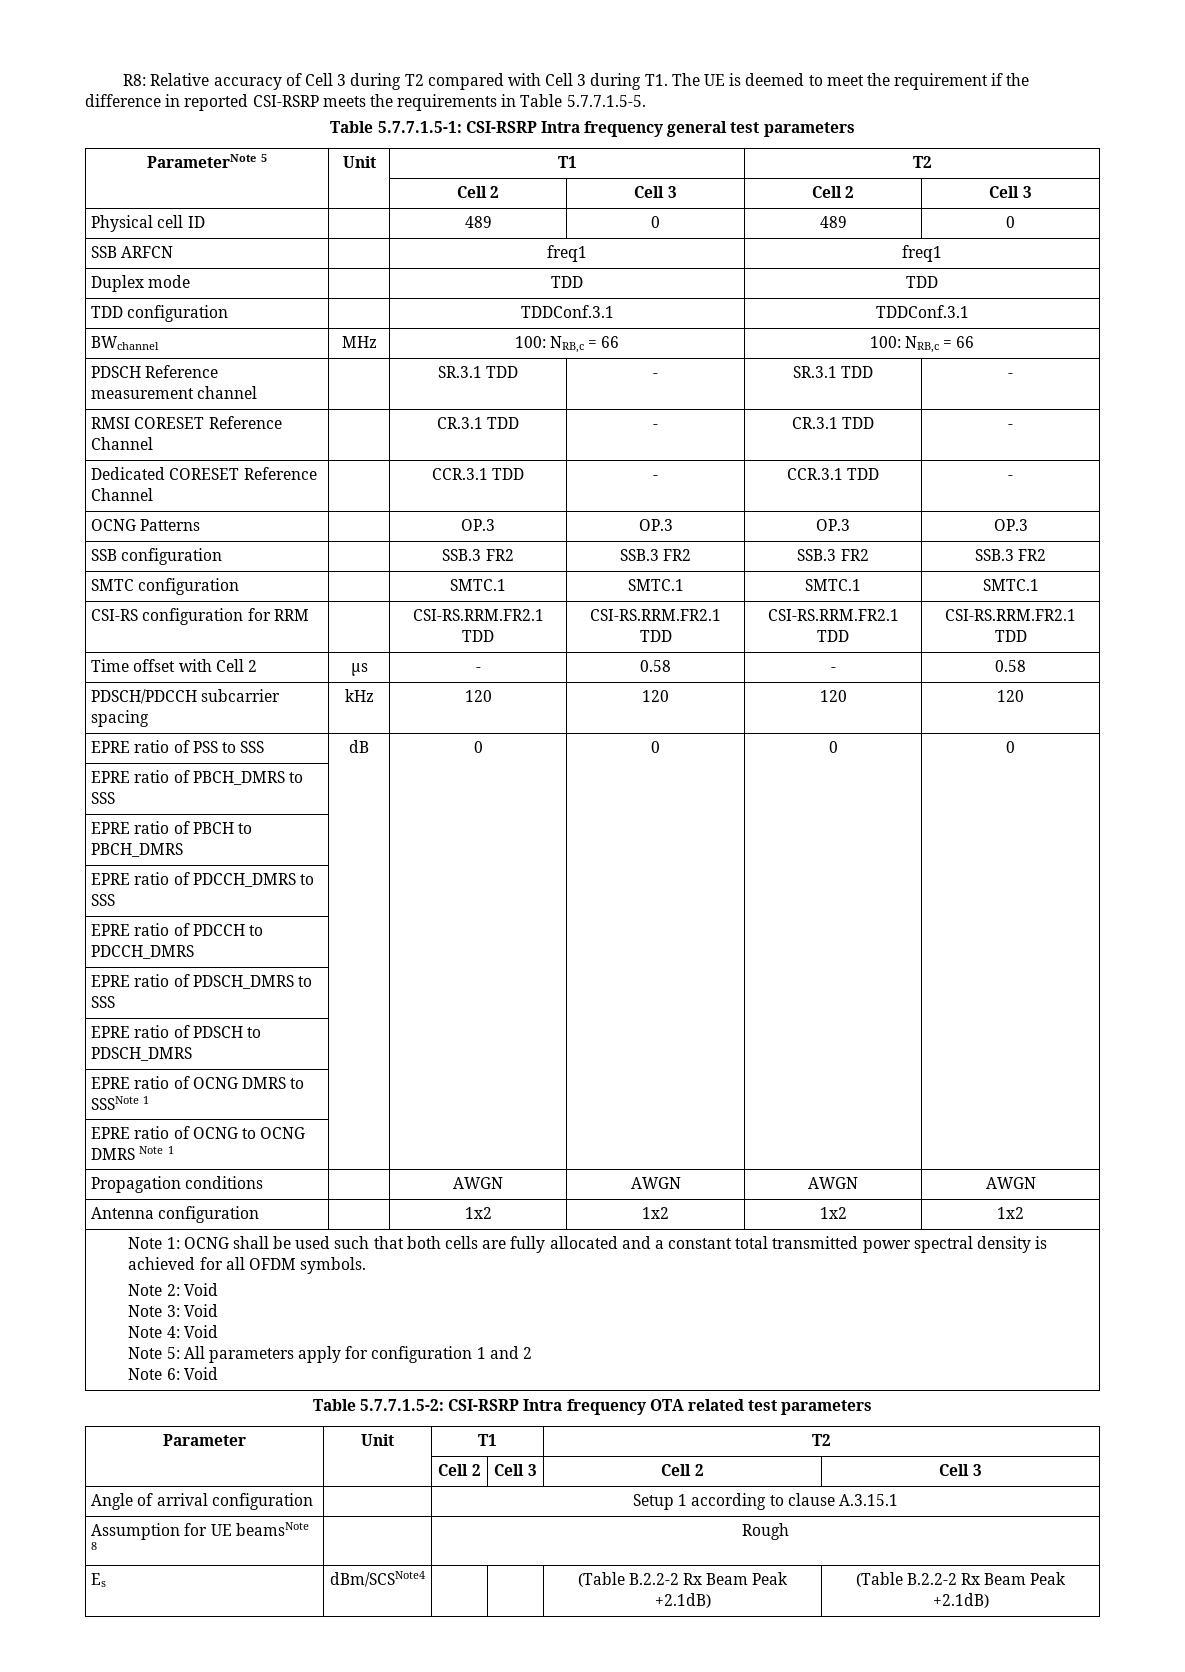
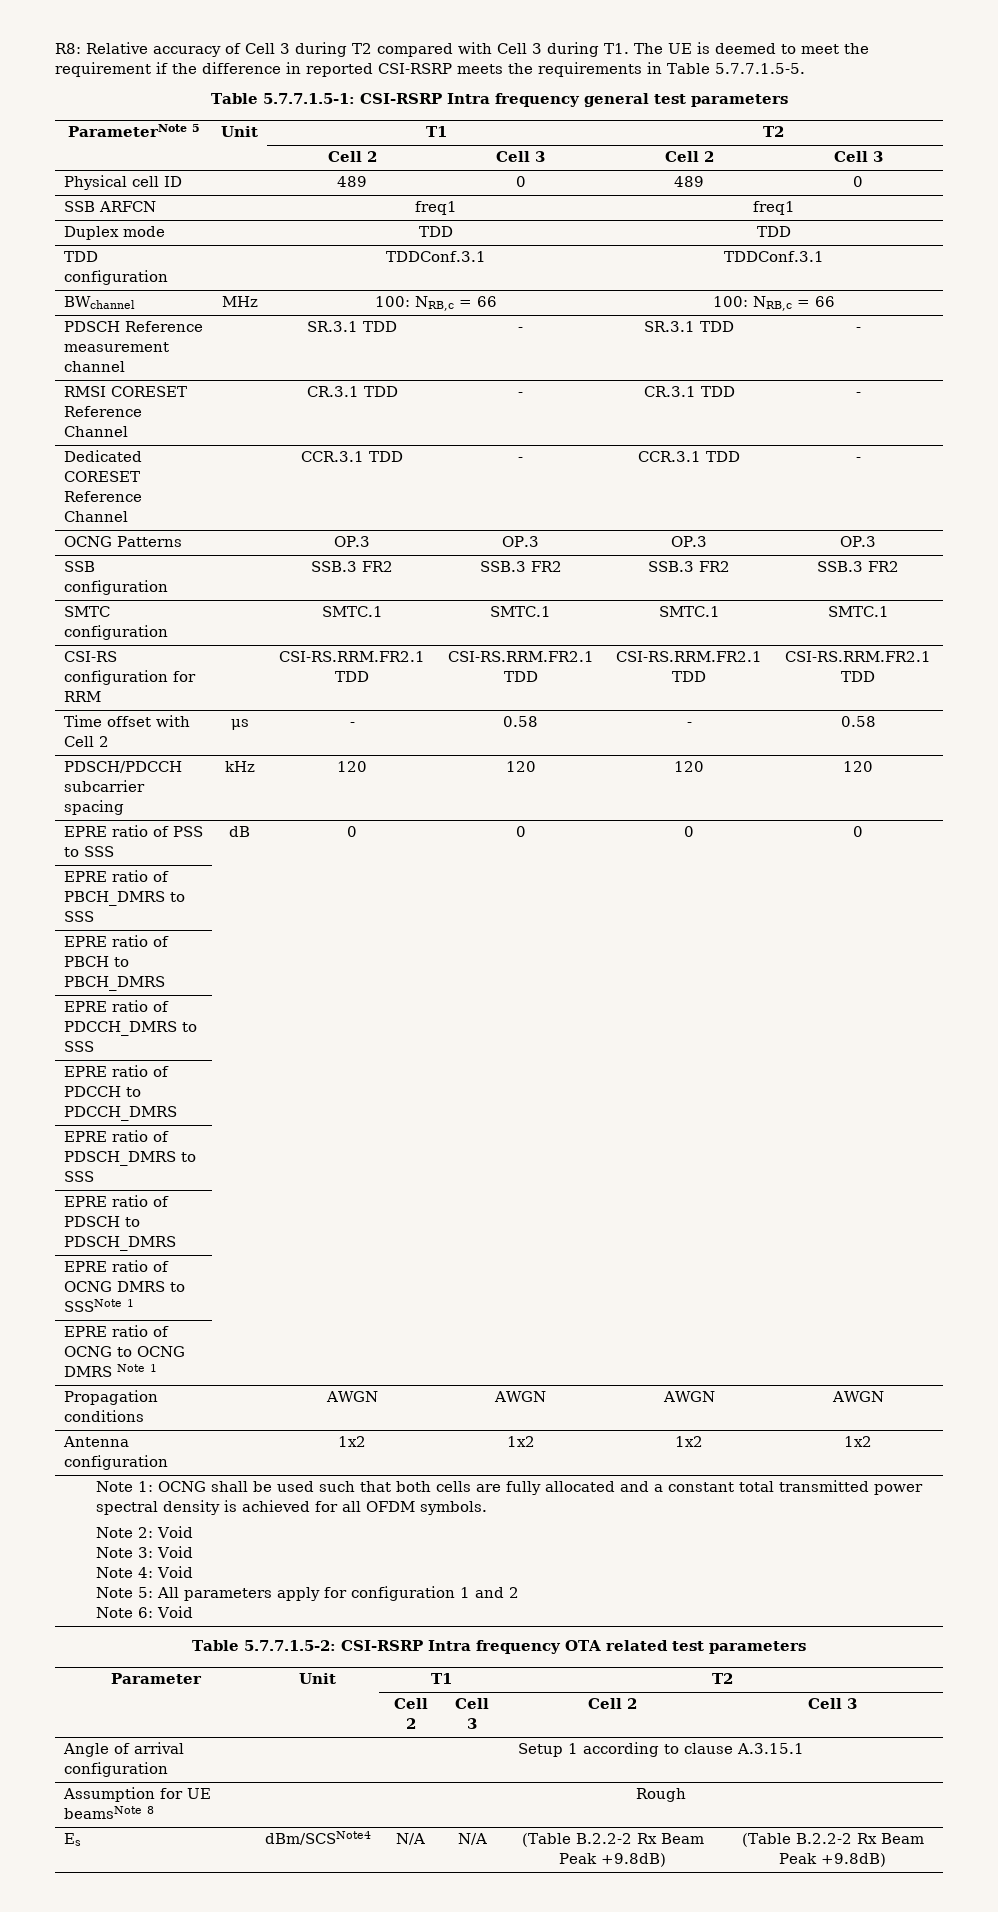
- Es | dBm/SCSNote4 | | | (Table B.2.2-2 Rx Beam Peak +2.1dB) | (Table B.2.2-2 Rx Beam Peak +2.1dB)
+ Es | dBm/SCSNote4 | N/A | N/A | (Table B.2.2-2 Rx Beam Peak +9.8dB) | (Table B.2.2-2 Rx Beam Peak +9.8dB)

